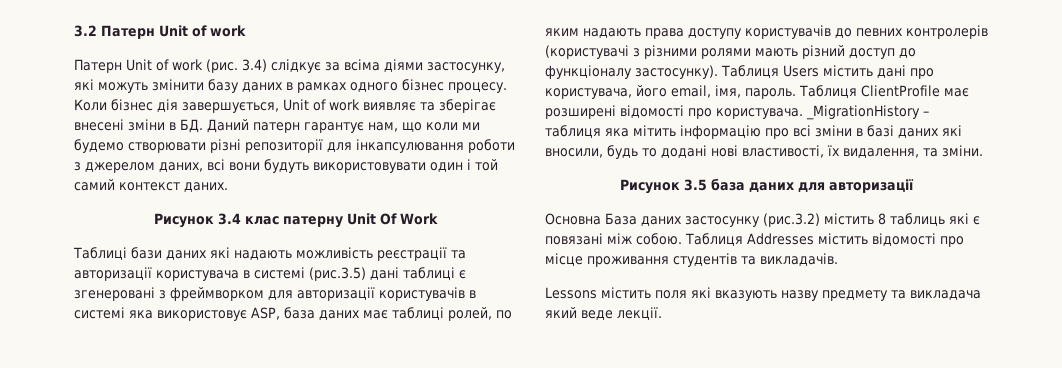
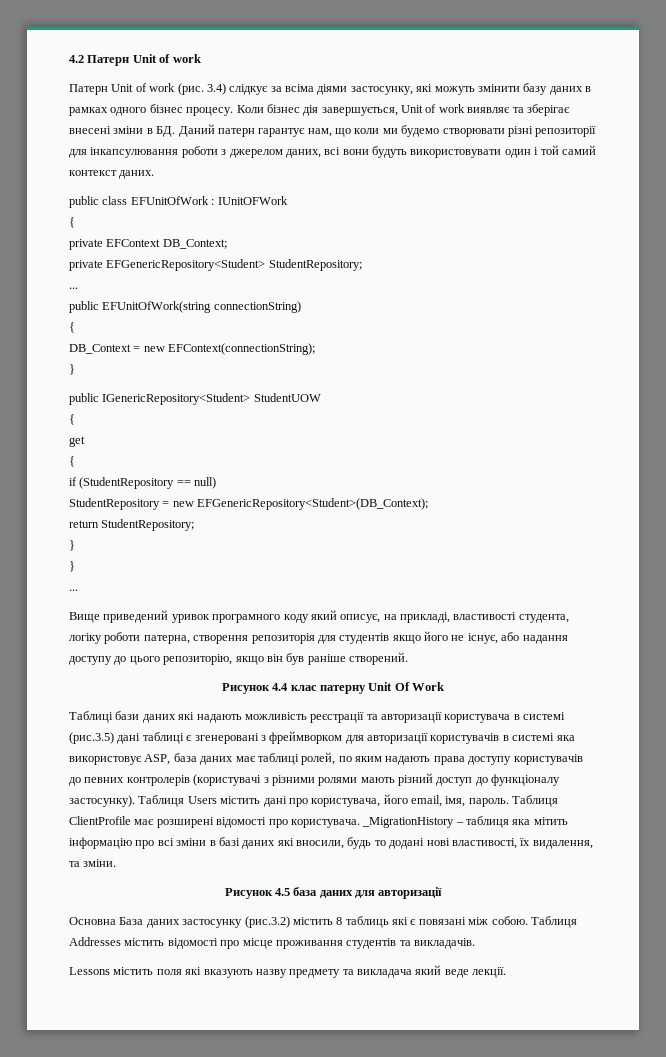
- 3.2 Патерн Unit of work
+ 4.2 Патерн Unit of work
- Рисунок 3.4 клас патерну Unit Of Work
+ public class EFUnitOfWork : IUnitOFWork
+ {
+ private EFContext DB_Context;
+ private EFGenericRepository<Student> StudentRepository;
+ ...
+ public EFUnitOfWork(string connectionString)
+ {
+ DB_Context = new EFContext(connectionString);
+ }
+ public IGenericRepository<Student> StudentUOW
+ {
+ get
+ {
+ if (StudentRepository == null)
+ StudentRepository = new EFGenericRepository<Student>(DB_Context);
+ return StudentRepository;
+ }
+ }
+ ...
+ Вище приведений уривок програмного коду який описує, на прикладі, властивості студента, логіку роботи патерна, створення репозиторія для студентів якщо його не існує, або надання доступу до цього репозиторію, якщо він був раніше створений.
+ Рисунок 4.4 клас патерну Unit Of Work
- Рисунок 3.5 база даних для авторизації
+ Рисунок 4.5 база даних для авторизації

